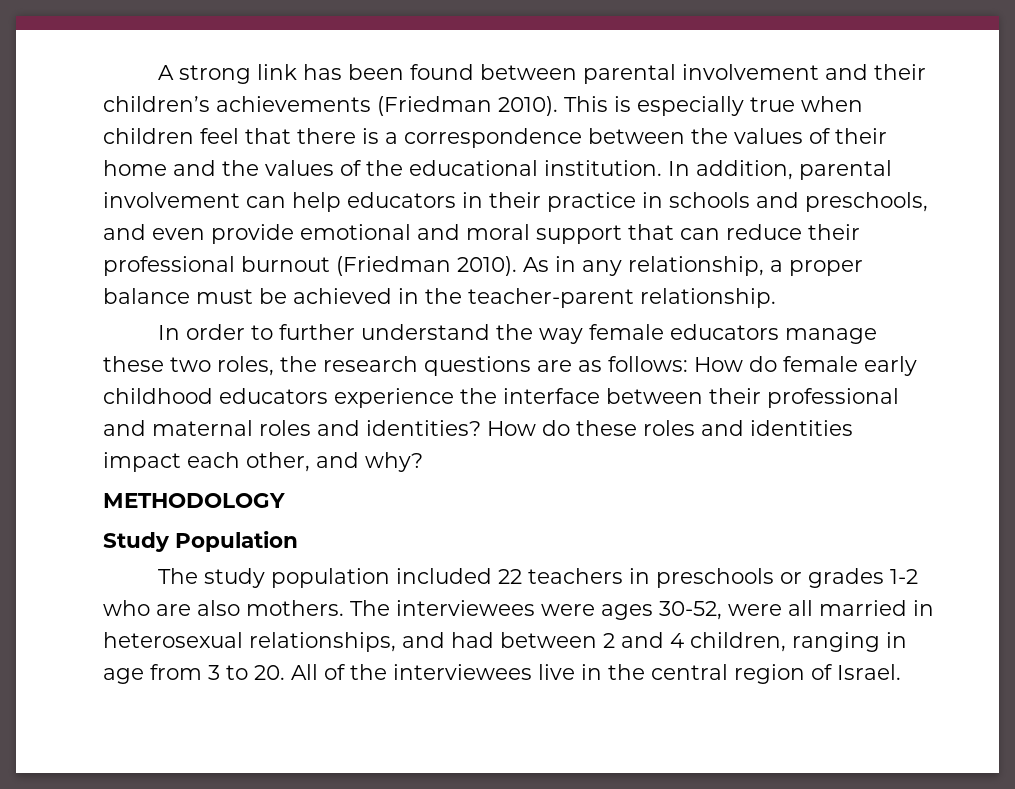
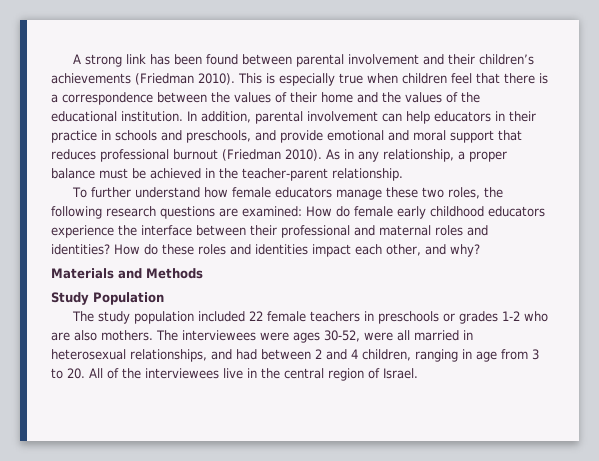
- In addition, parental involvement can help educators in their practice in schools and preschools, and even provide emotional and moral support that can reduce their professional burnout (Friedman 2010).
+ In addition, parental involvement can help educators in their practice in schools and preschools, and provide emotional and moral support that reduces professional burnout (Friedman 2010).
- In order to further understand the way female educators manage these two roles, the research questions are as follows: How do female early childhood educators experience the interface between their professional and maternal roles and identities?
+ To further understand how female educators manage these two roles, the following research questions are examined: How do female early childhood educators experience the interface between their professional and maternal roles and identities?
- METHODOLOGY
+ Materials and Methods
- The study population included 22 teachers in preschools or grades 1-2 who are also mothers.
+ The study population included 22 female teachers in preschools or grades 1-2 who are also mothers.

